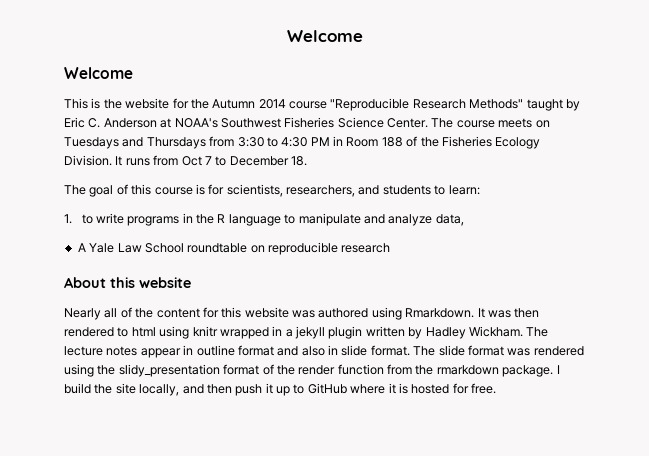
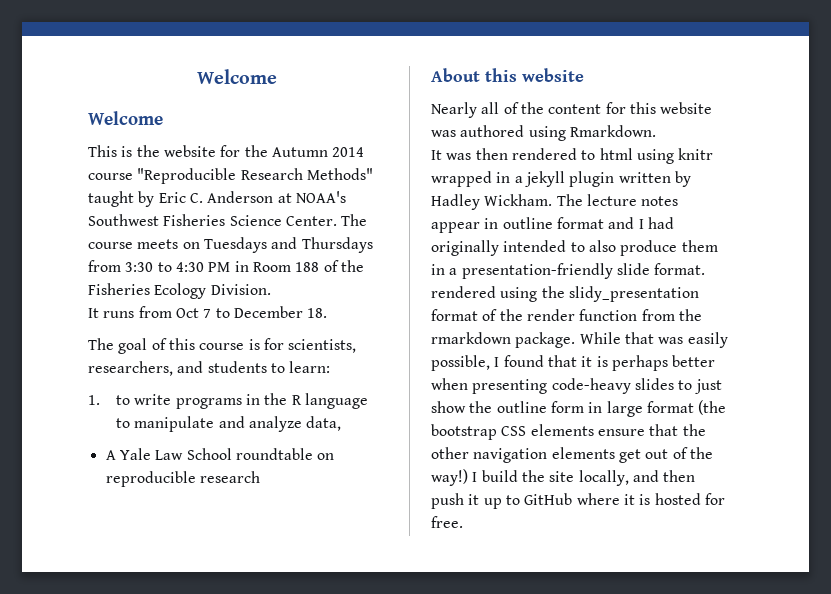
- The course meets on Tuesdays and Thursdays from 3:30 to 4:30 PM in Room 188 of the Fisheries Ecology Division. It runs from Oct 7 to December 18.
+ The course meets on Tuesdays and Thursdays from 3:30 to 4:30 PM in Room 188 of the Fisheries Ecology Division.
+ It runs from Oct 7 to December 18.
- Nearly all of the content for this website was authored using Rmarkdown. It was then rendered to html using knitr wrapped in a jekyll plugin written by Hadley Wickham.
+ Nearly all of the content for this website was authored using Rmarkdown.
+ It was then rendered to html using knitr wrapped in a jekyll plugin written by Hadley Wickham.
- The lecture notes appear in outline format and also in slide format. The slide format was rendered using the slidy_presentation format of the render function from the rmarkdown package.
+ The lecture notes appear in outline format and I had originally intended to also produce them in a presentation-friendly slide format. rendered using the slidy_presentation format of the render function from the rmarkdown package.
+ While that was easily possible, I found that it is perhaps better when presenting code-heavy slides to just show the outline form in large format (the bootstrap CSS elements ensure that the other navigation elements get out of the way!)

